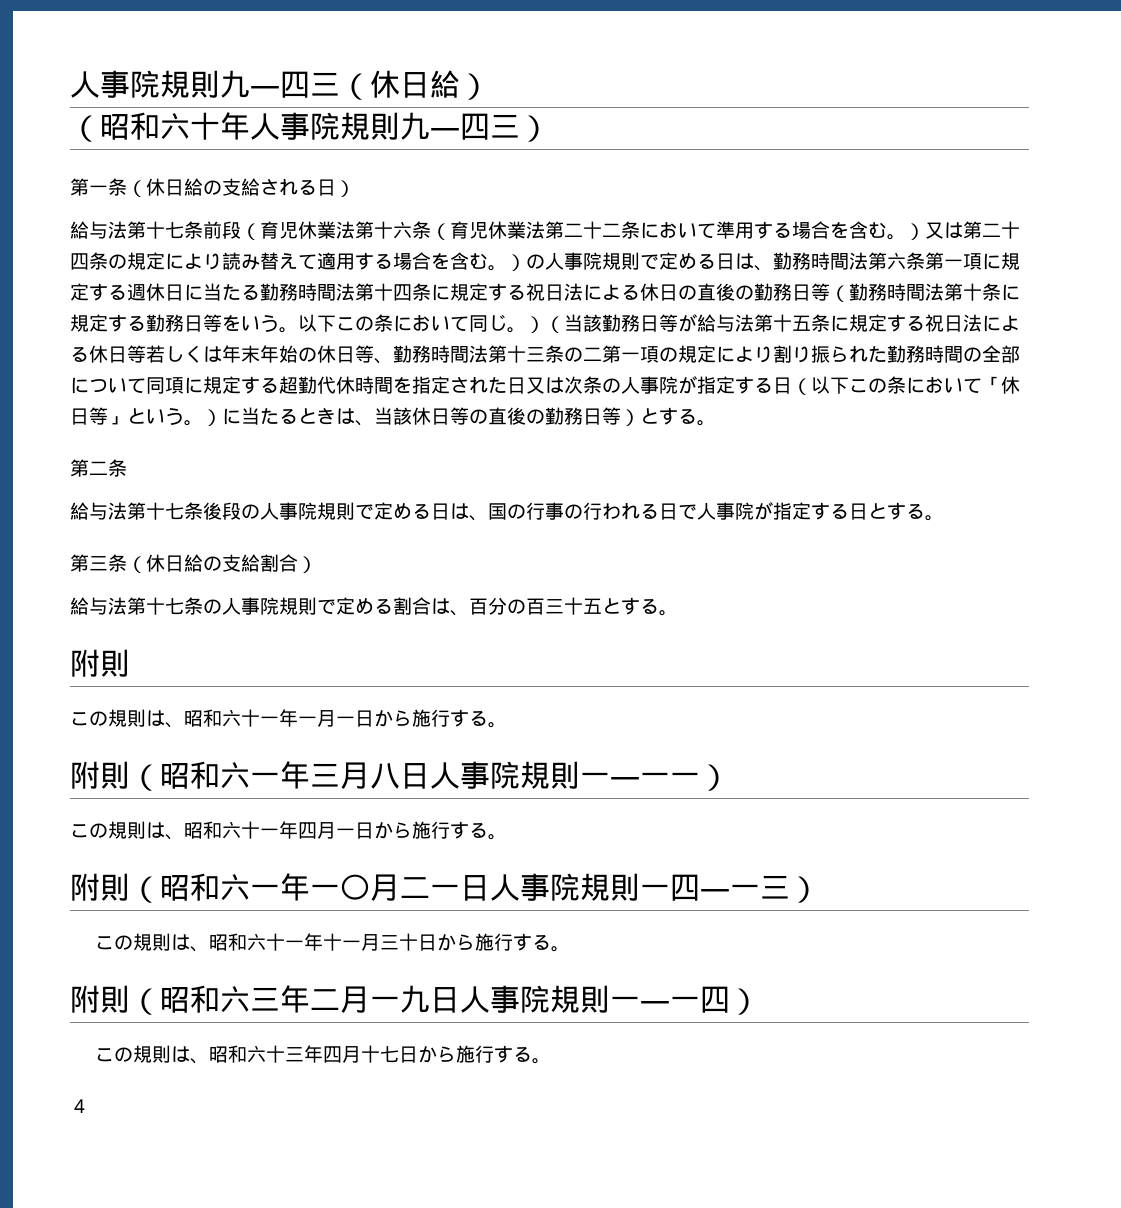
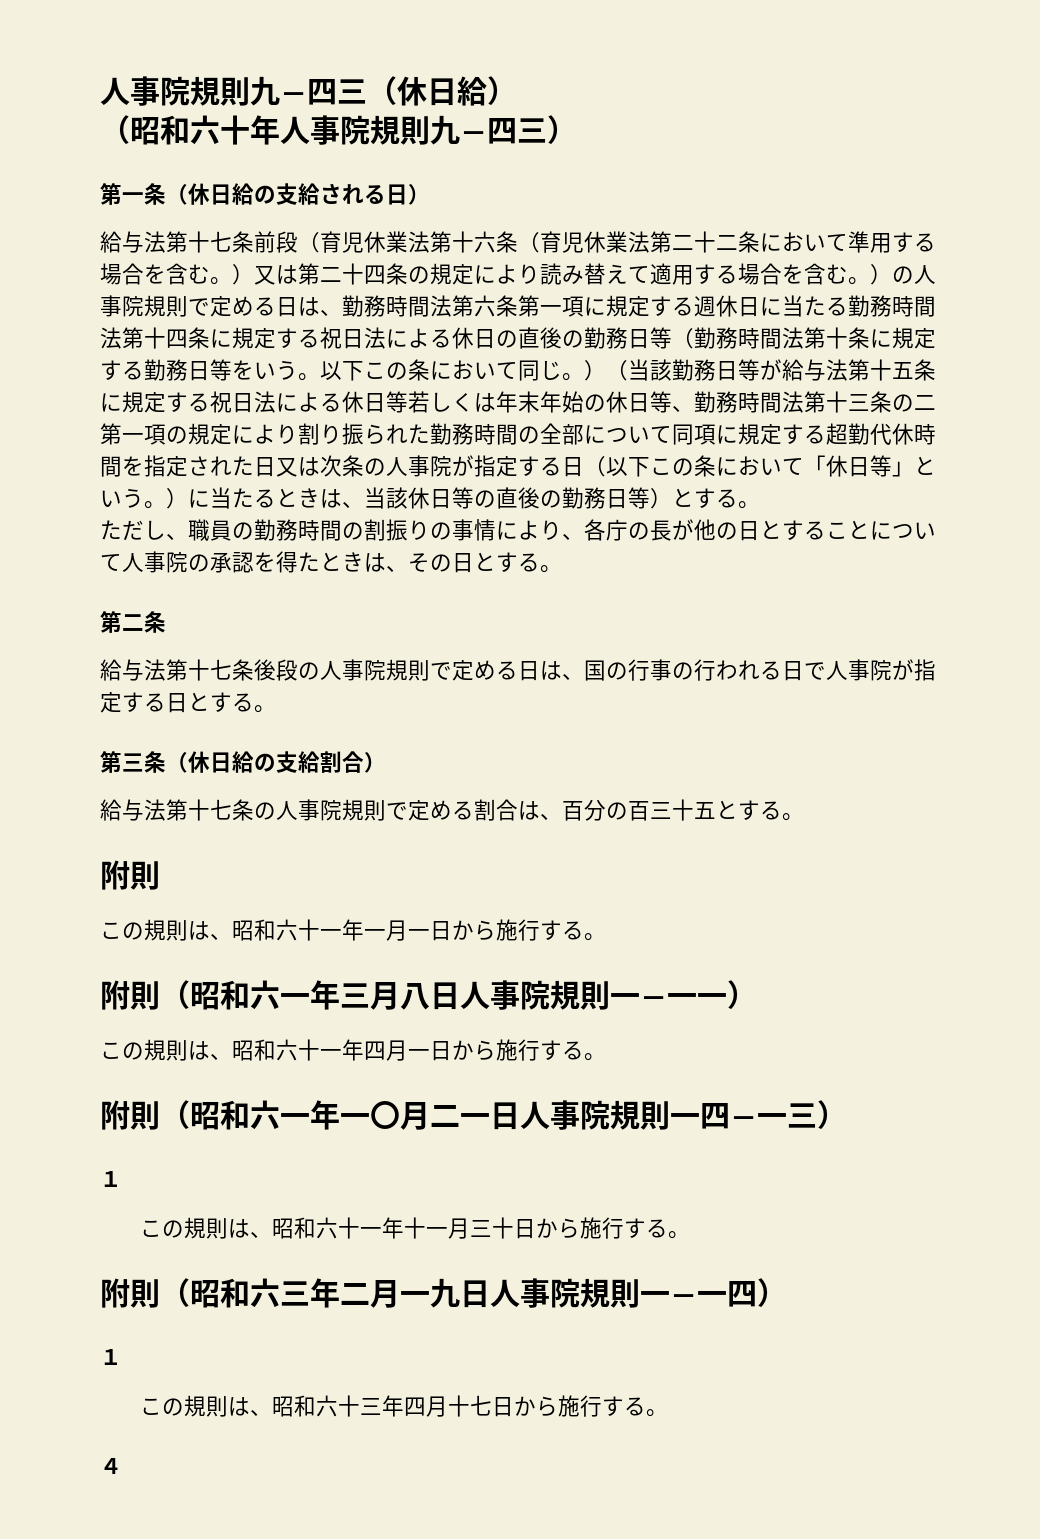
+ ただし、職員の勤務時間の割振りの事情により、各庁の長が他の日とすることについて人事院の承認を得たときは、その日とする。
  附則（昭和六一年一〇月二一日人事院規則一四―一三）
+ １
  附則（昭和六三年二月一九日人事院規則一―一四）
+ １

